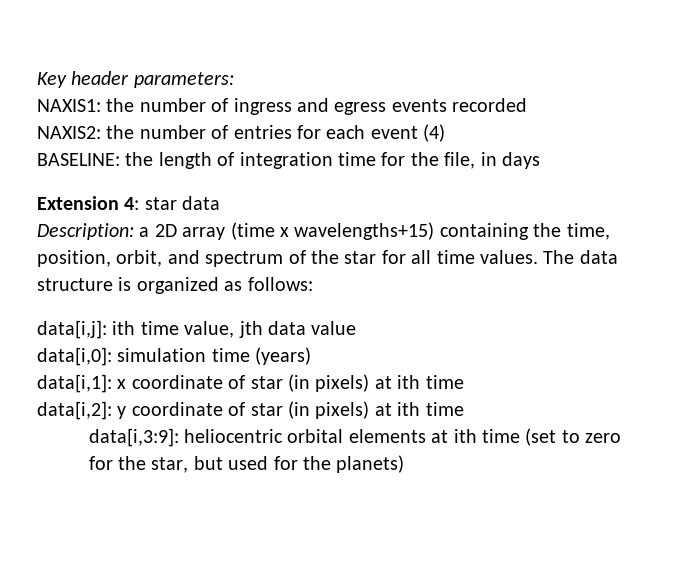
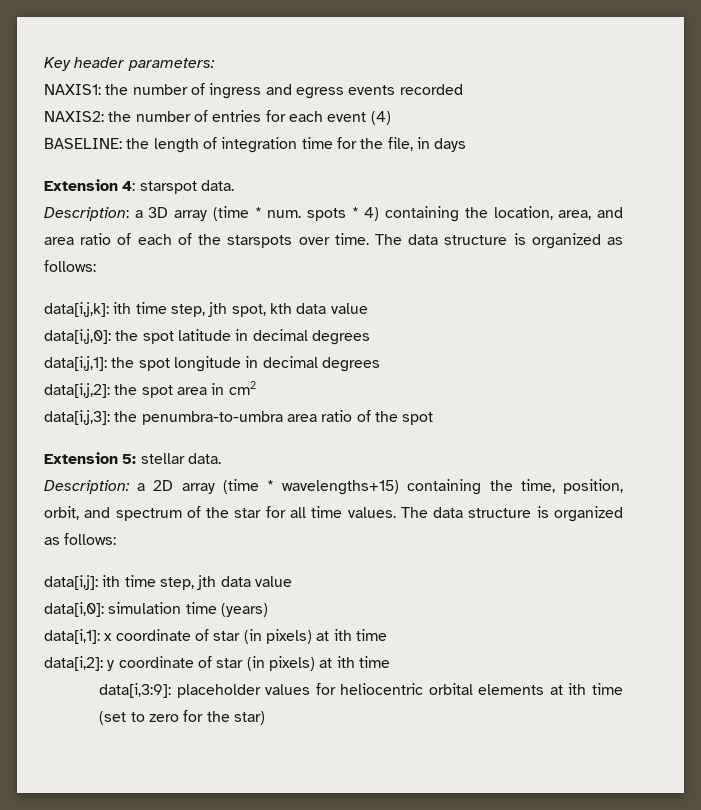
- Extension 4: star data
+ Extension 4: starspot data.
+ Description: a 3D array (time * num. spots * 4) containing the location, area, and area ratio of each of the starspots over time. The data structure is organized as follows:
+ data[i,j,k]: ith time step, jth spot, kth data value
+ data[i,j,0]: the spot latitude in decimal degrees
+ data[i,j,1]: the spot longitude in decimal degrees
+ data[i,j,2]: the spot area in cm2
+ data[i,j,3]: the penumbra-to-umbra area ratio of the spot
+ Extension 5: stellar data.
- Description: a 2D array (time x wavelengths+15) containing the time, position, orbit, and spectrum of the star for all time values.
+ Description: a 2D array (time * wavelengths+15) containing the time, position, orbit, and spectrum of the star for all time values.
- data[i,j]: ith time value, jth data value
+ data[i,j]: ith time step, jth data value
- data[i,3:9]: heliocentric orbital elements at ith time (set to zero for the star, but used for the planets)
+ data[i,3:9]: placeholder values for heliocentric orbital elements at ith time (set to zero for the star)

